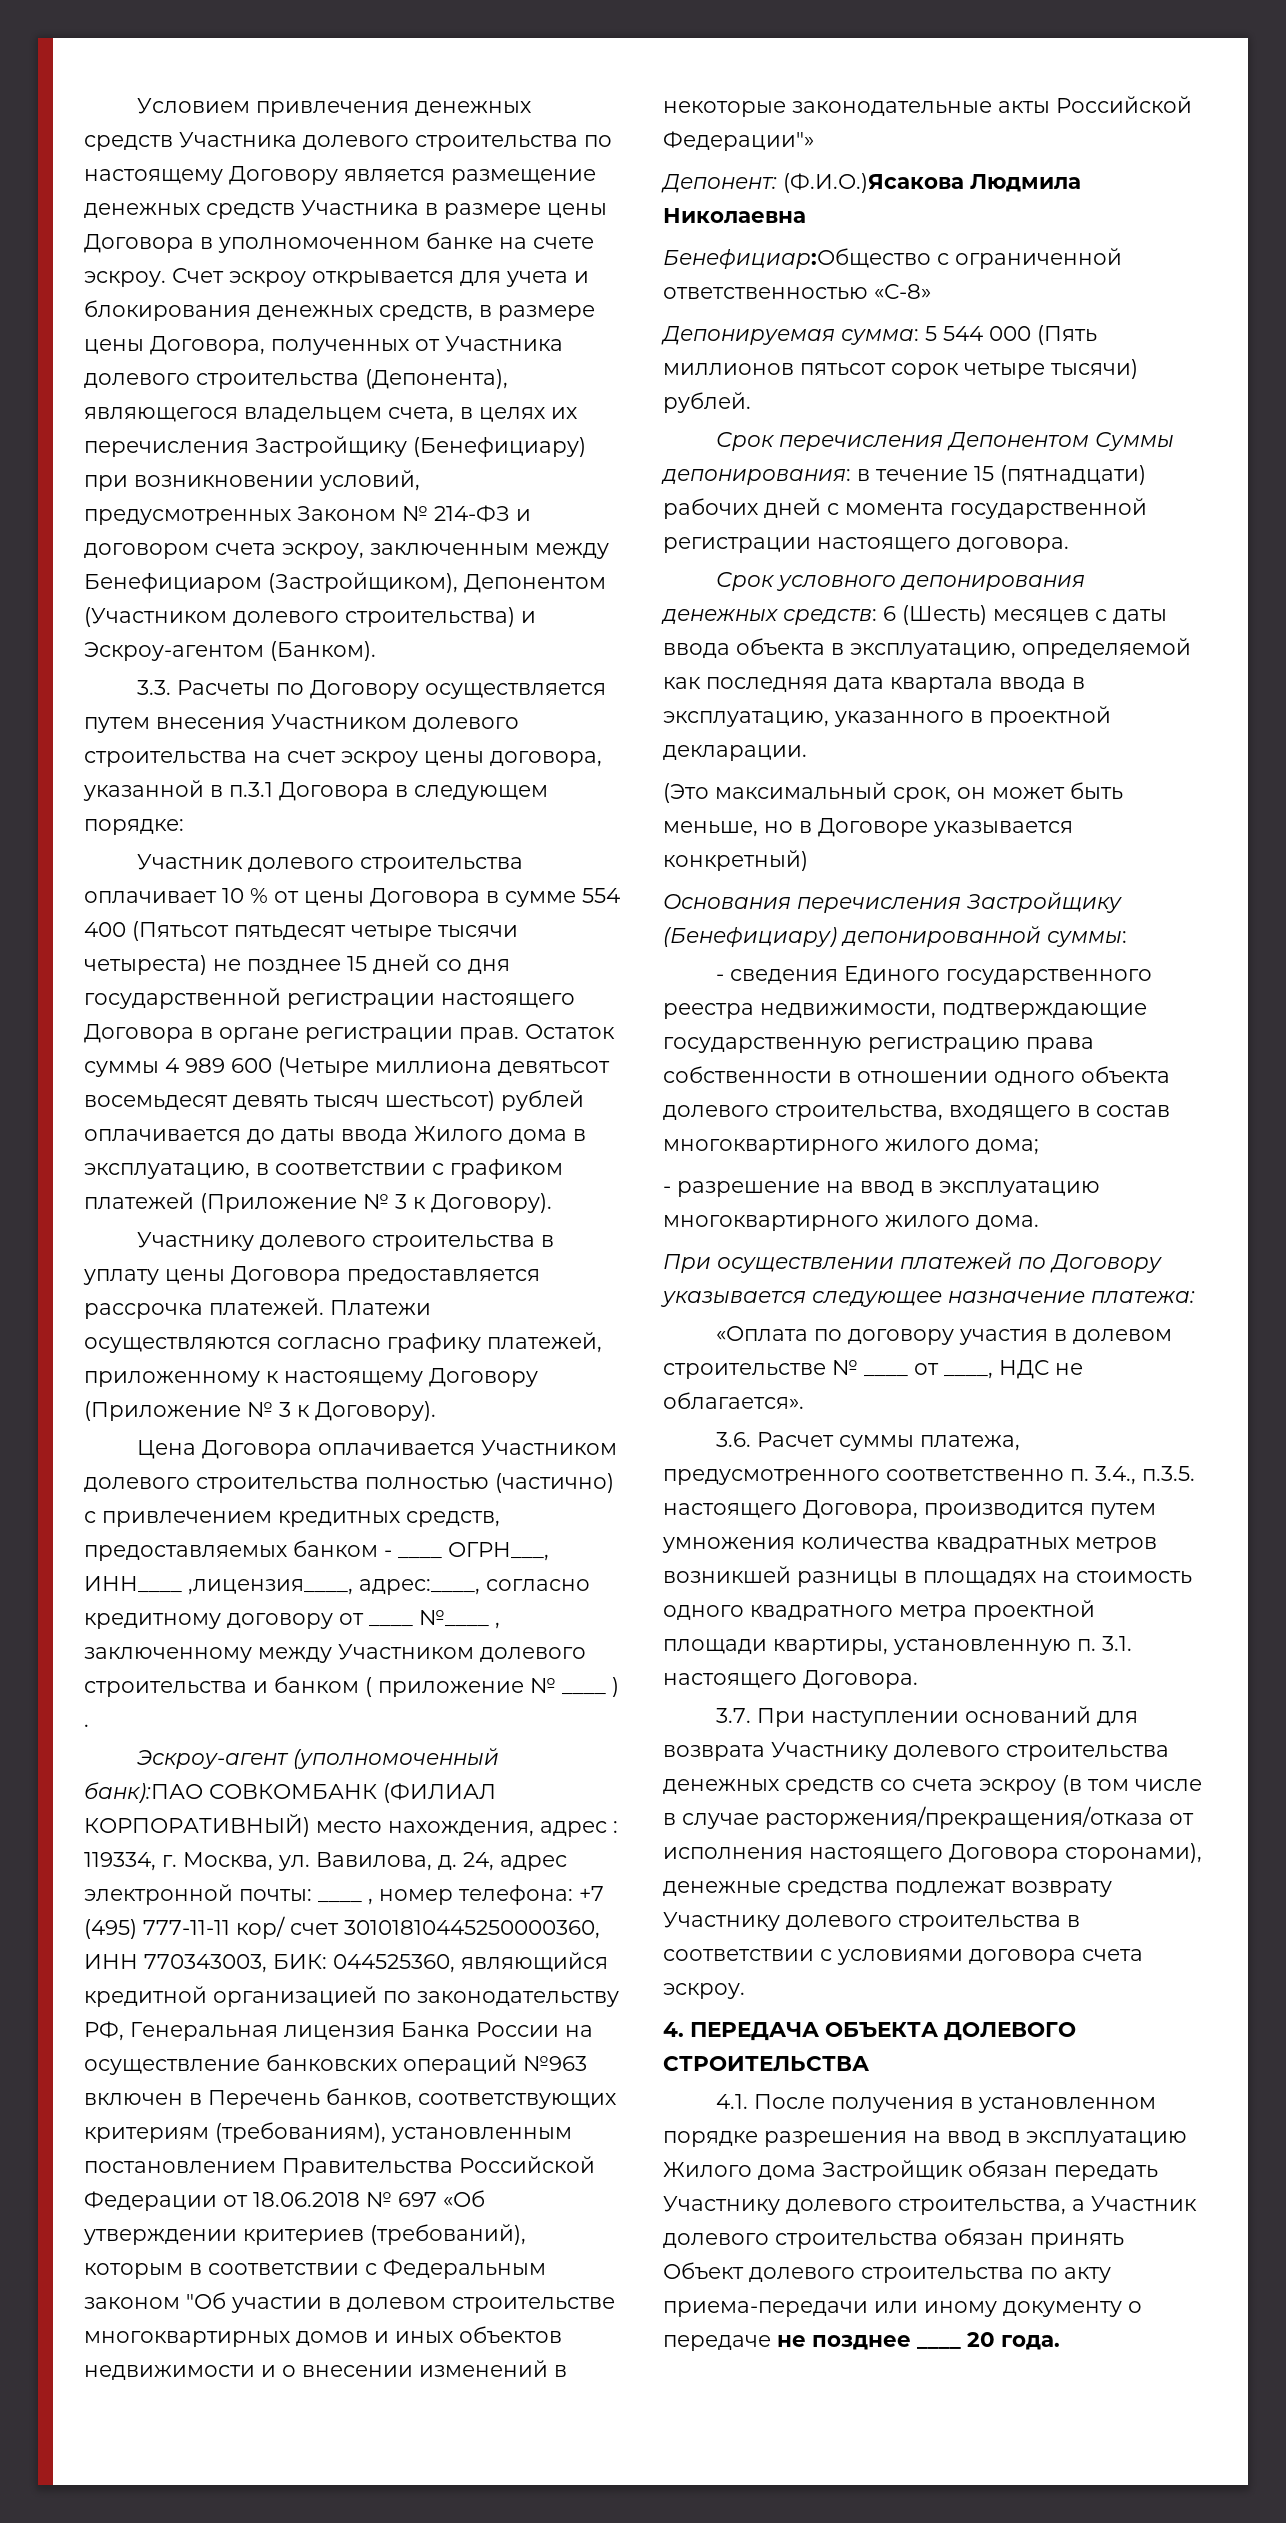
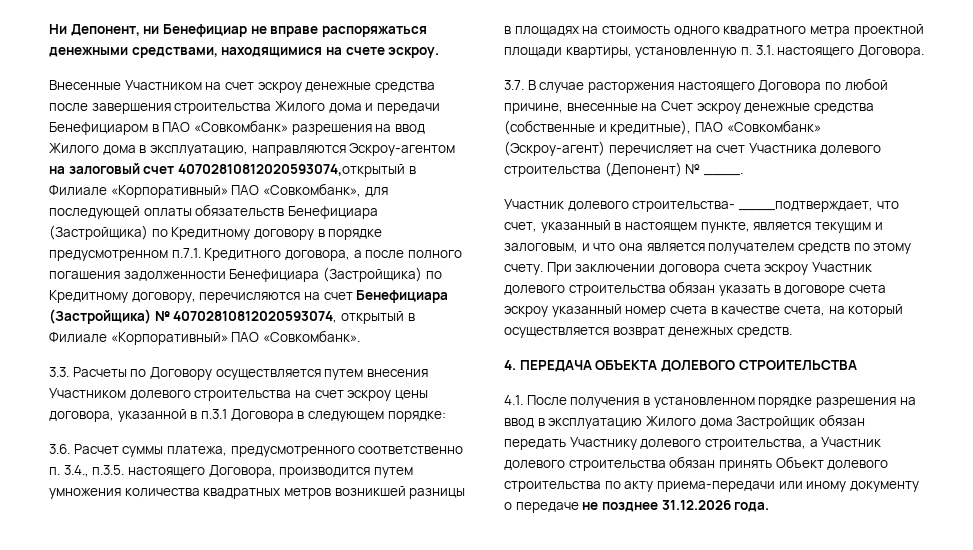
- Условием привлечения денежных средств Участника долевого строительства по настоящему Договору является размещение денежных средств Участника в размере цены Договора в уполномоченном банке на счете эскроу. Счет эскроу открывается для учета и блокирования денежных средств, в размере цены Договора, полученных от Участника долевого строительства (Депонента), являющегося владельцем счета, в целях их перечисления Застройщику (Бенефициару) при возникновении условий, предусмотренных Законом № 214-ФЗ и договором счета эскроу, заключенным между Бенефициаром (Застройщиком), Депонентом (Участником долевого строительства) и Эскроу-агентом (Банком).
+ Ни Депонент, ни Бенефициар не вправе распоряжаться денежными средствами, находящимися на счете эскроу.
+ Внесенные Участником на счет эскроу денежные средства после завершения строительства Жилого дома и передачи Бенефициаром в ПАО «Совкомбанк» разрешения на ввод Жилого дома в эксплуатацию, направляются Эскроу-агентом на залоговый счет 40702810812020593074,открытый в Филиале «Корпоративный» ПАО «Совкомбанк», для последующей оплаты обязательств Бенефициара (Застройщика) по Кредитному договору в порядке предусмотренном п.7.1. Кредитного договора, а после полного погашения задолженности Бенефициара (Застройщика) по Кредитному договору, перечисляются на счет Бенефициара (Застройщика) № 40702810812020593074, открытый в Филиале «Корпоративный» ПАО «Совкомбанк».
- Участник долевого строительства оплачивает 10 % от цены Договора в сумме 554 400 (Пятьсот пятьдесят четыре тысячи четыреста) не позднее 15 дней со дня государственной регистрации настоящего Договора в органе регистрации прав. Остаток суммы 4 989 600 (Четыре миллиона девятьсот восемьдесят девять тысяч шестьсот) рублей оплачивается до даты ввода Жилого дома в эксплуатацию, в соответствии с графиком платежей (Приложение № 3 к Договору).
- Участнику долевого строительства в уплату цены Договора предоставляется рассрочка платежей. Платежи осуществляются согласно графику платежей, приложенному к настоящему Договору (Приложение № 3 к Договору).
- Цена Договора оплачивается Участником долевого строительства полностью (частично) с привлечением кредитных средств, предоставляемых банком - ____ ОГРН___, ИНН____ ,лицензия____, адрес:____, согласно кредитному договору от ____ №____ , заключенному между Участником долевого строительства и банком ( приложение № ____ ) .
- Эскроу-агент (уполномоченный банк):ПАО СОВКОМБАНК (ФИЛИАЛ КОРПОРАТИВНЫЙ) место нахождения, адрес : 119334, г. Москва, ул. Вавилова, д. 24, адрес электронной почты: ____ , номер телефона: +7 (495) 777-11-11 кор/ счет 30101810445250000360, ИНН 770343003, БИК: 044525360, являющийся кредитной организацией по законодательству РФ, Генеральная лицензия Банка России на осуществление банковских операций №963 включен в Перечень банков, соответствующих критериям (требованиям), установленным постановлением Правительства Российской Федерации от 18.06.2018 № 697 «Об утверждении критериев (требований), которым в соответствии с Федеральным законом "Об участии в долевом строительстве многоквартирных домов и иных объектов недвижимости и о внесении изменений в некоторые законодательные акты Российской Федерации"»
- Депонент: (Ф.И.О.)Ясакова Людмила Николаевна
- Бенефициар:Общество с ограниченной ответственностью «С-8»
- Депонируемая сумма: 5 544 000 (Пять миллионов пятьсот сорок четыре тысячи) рублей.
- Срок перечисления Депонентом Суммы депонирования: в течение 15 (пятнадцати) рабочих дней с момента государственной регистрации настоящего договора.
- Срок условного депонирования денежных средств: 6 (Шесть) месяцев с даты ввода объекта в эксплуатацию, определяемой как последняя дата квартала ввода в эксплуатацию, указанного в проектной декларации.
- (Это максимальный срок, он может быть меньше, но в Договоре указывается конкретный)
- Основания перечисления Застройщику (Бенефициару) депонированной суммы:
- - сведения Единого государственного реестра недвижимости, подтверждающие государственную регистрацию права собственности в отношении одного объекта долевого строительства, входящего в состав многоквартирного жилого дома;
- - разрешение на ввод в эксплуатацию многоквартирного жилого дома.
- При осуществлении платежей по Договору указывается следующее назначение платежа:
- «Оплата по договору участия в долевом строительстве № ____ от ____, НДС не облагается».
- 3.7. При наступлении оснований для возврата Участнику долевого строительства денежных средств со счета эскроу (в том числе в случае расторжения/прекращения/отказа от исполнения настоящего Договора сторонами), денежные средства подлежат возврату Участнику долевого строительства в соответствии с условиями договора счета эскроу.
+ 3.7. В случае расторжения настоящего Договора по любой причине, внесенные на Счет эскроу денежные средства (собственные и кредитные), ПАО «Совкомбанк» (Эскроу-агент) перечисляет на счет Участника долевого строительства (Депонент) № ____.
+ Участник долевого строительства- ____подтверждает, что счет, указанный в настоящем пункте, является текущим и залоговым, и что она является получателем средств по этому счету. При заключении договора счета эскроу Участник долевого строительства обязан указать в договоре счета эскроу указанный номер счета в качестве счета, на который осуществляется возврат денежных средств.
- 4.1. После получения в установленном порядке разрешения на ввод в эксплуатацию Жилого дома Застройщик обязан передать Участнику долевого строительства, а Участник долевого строительства обязан принять Объект долевого строительства по акту приема-передачи или иному документу о передаче не позднее ____ 20 года.
+ 4.1. После получения в установленном порядке разрешения на ввод в эксплуатацию Жилого дома Застройщик обязан передать Участнику долевого строительства, а Участник долевого строительства обязан принять Объект долевого строительства по акту приема-передачи или иному документу о передаче не позднее 31.12.2026 года.

